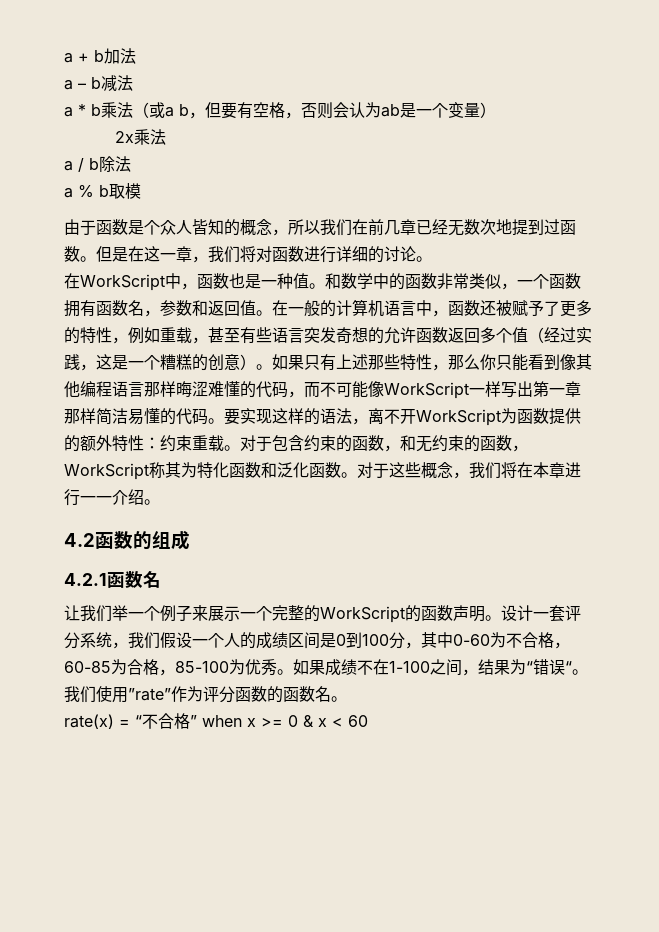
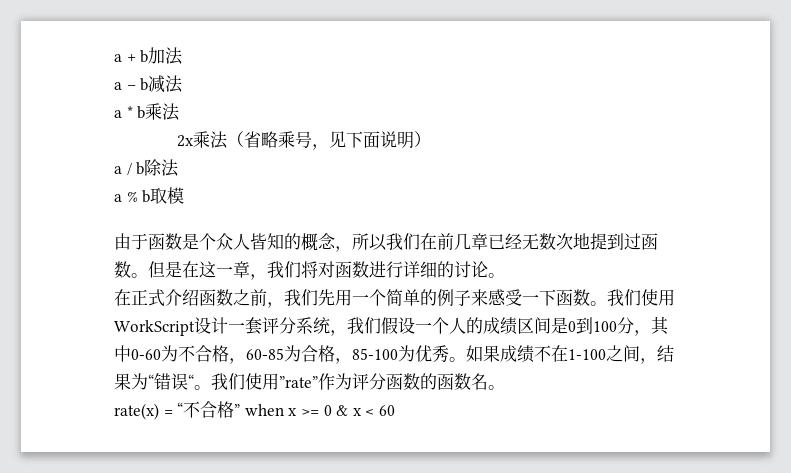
- a * b乘法（或a b，但要有空格，否则会认为ab是一个变量）
- 2x乘法
+ a * b乘法
+ 2x乘法（省略乘号，见下面说明）
- 在WorkScript中，函数也是一种值。和数学中的函数非常类似，一个函数拥有函数名，参数和返回值。在一般的计算机语言中，函数还被赋予了更多的特性，例如重载，甚至有些语言突发奇想的允许函数返回多个值（经过实践，这是一个糟糕的创意）。如果只有上述那些特性，那么你只能看到像其他编程语言那样晦涩难懂的代码，而不可能像WorkScript一样写出第一章那样简洁易懂的代码。要实现这样的语法，离不开WorkScript为函数提供的额外特性：约束重载。对于包含约束的函数，和无约束的函数，WorkScript称其为特化函数和泛化函数。对于这些概念，我们将在本章进行一一介绍。
- 4.2函数的组成
- 4.2.1函数名
- 让我们举一个例子来展示一个完整的WorkScript的函数声明。设计一套评分系统，我们假设一个人的成绩区间是0到100分，其中0-60为不合格，60-85为合格，85-100为优秀。
+ 在正式介绍函数之前，我们先用一个简单的例子来感受一下函数。我们使用WorkScript设计一套评分系统，我们假设一个人的成绩区间是0到100分，其中0-60为不合格，60-85为合格，85-100为优秀。

